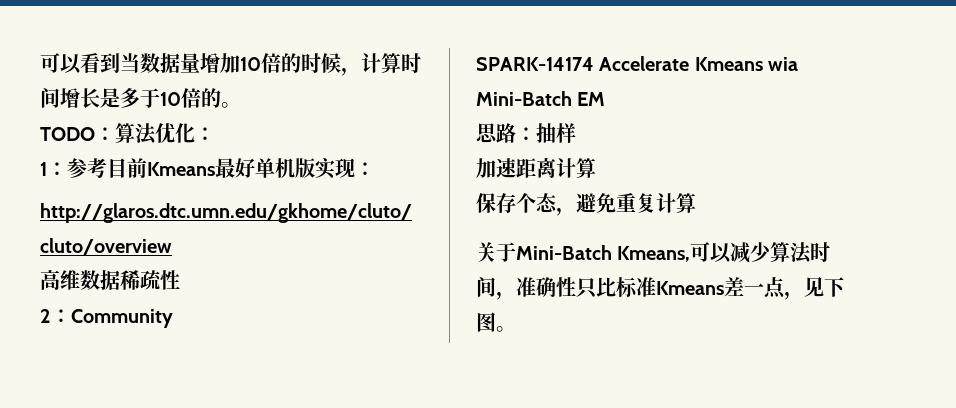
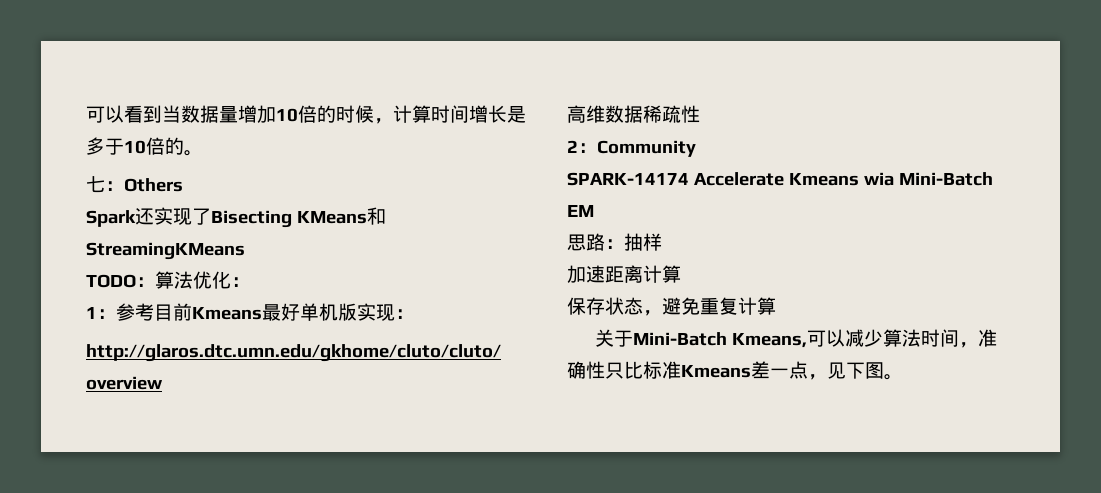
+ 七：Others
+ Spark还实现了Bisecting KMeans和StreamingKMeans
- 保存个态，避免重复计算
+ 保存状态，避免重复计算

